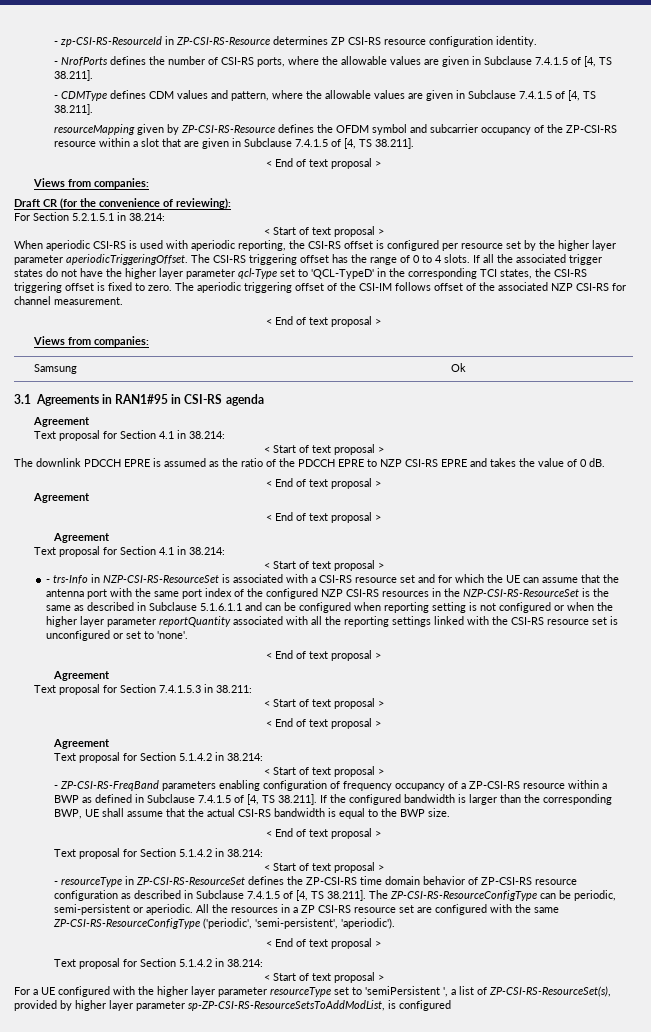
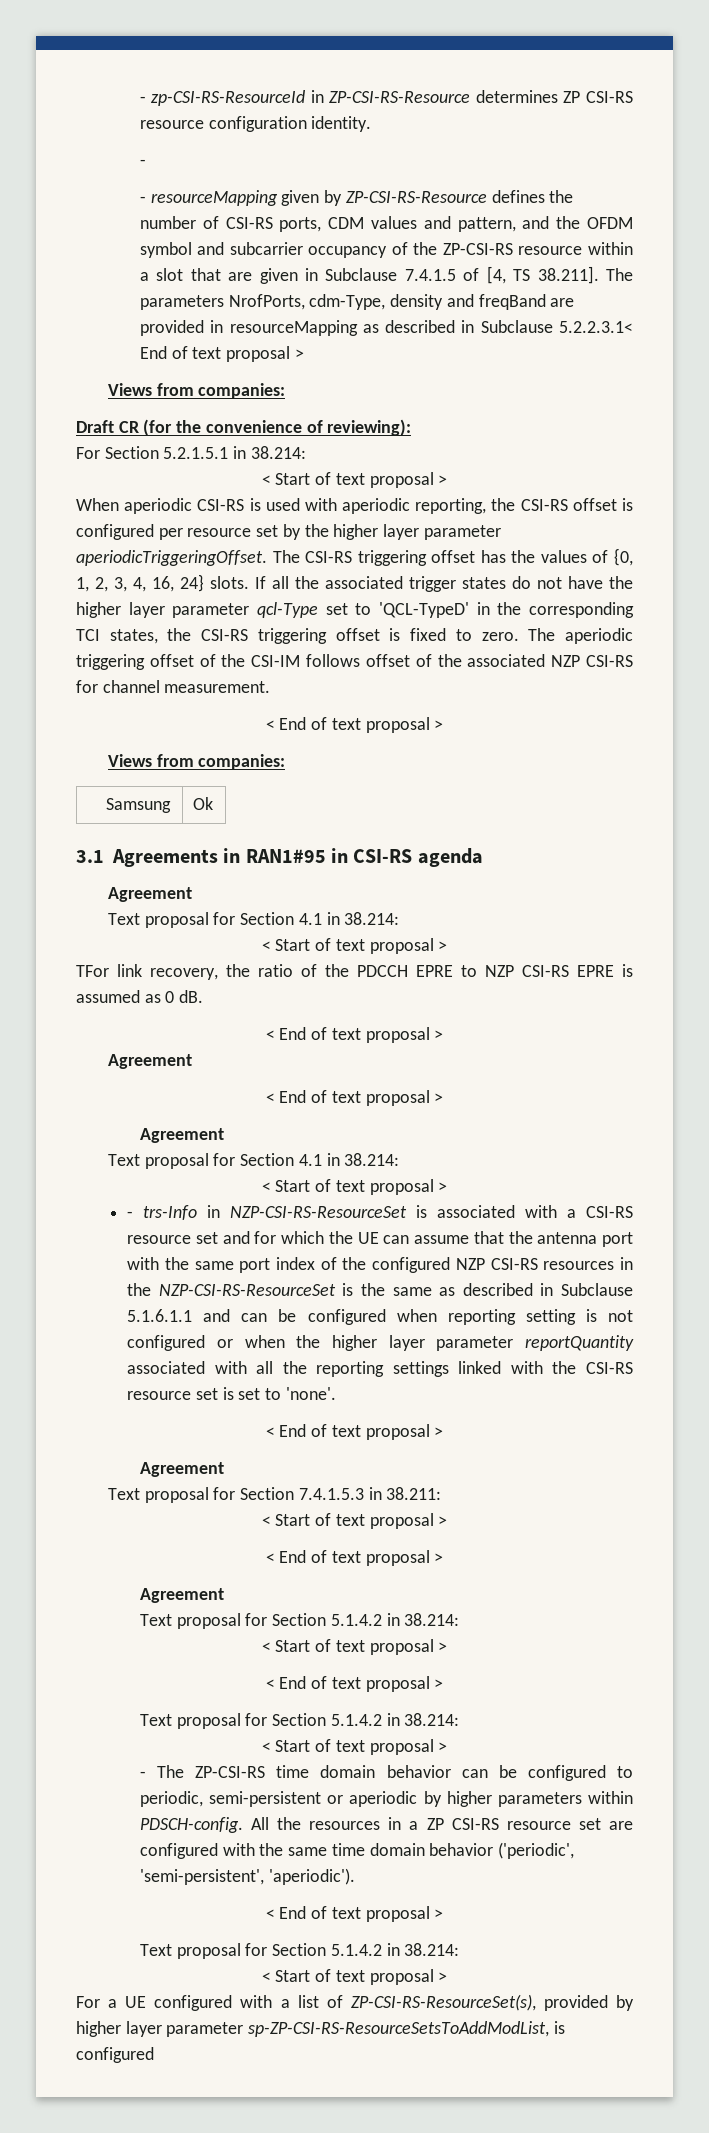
  - zp-CSI-RS-ResourceId in ZP-CSI-RS-Resource determines ZP CSI-RS resource configuration identity.
- - NrofPorts defines the number of CSI-RS ports, where the allowable values are given in Subclause 7.4.1.5 of [4, TS 38.211].
- - CDMType defines CDM values and pattern, where the allowable values are given in Subclause 7.4.1.5 of [4, TS 38.211].
- resourceMapping given by ZP-CSI-RS-Resource defines the OFDM symbol and subcarrier occupancy of the ZP-CSI-RS resource within a slot that are given in Subclause 7.4.1.5 of [4, TS 38.211].
- < End of text proposal >
+ -
+ - resourceMapping given by ZP-CSI-RS-Resource defines the number of CSI-RS ports, CDM values and pattern, and the OFDM symbol and subcarrier occupancy of the ZP-CSI-RS resource within a slot that are given in Subclause 7.4.1.5 of [4, TS 38.211]. The parameters NrofPorts, cdm-Type, density and freqBand are provided in resourceMapping as described in Subclause 5.2.2.3.1< End of text proposal >
- The CSI-RS triggering offset has the range of 0 to 4 slots.
+ The CSI-RS triggering offset has the values of {0, 1, 2, 3, 4, 16, 24} slots.
- The downlink PDCCH EPRE is assumed as the ratio of the PDCCH EPRE to NZP CSI-RS EPRE and takes the value of 0 dB.
+ TFor link recovery, the ratio of the PDCCH EPRE to NZP CSI-RS EPRE is assumed as 0 dB.
- - trs-Info in NZP-CSI-RS-ResourceSet is associated with a CSI-RS resource set and for which the UE can assume that the antenna port with the same port index of the configured NZP CSI-RS resources in the NZP-CSI-RS-ResourceSet is the same as described in Subclause 5.1.6.1.1 and can be configured when reporting setting is not configured or when the higher layer parameter reportQuantity associated with all the reporting settings linked with the CSI-RS resource set is unconfigured or set to 'none'.
+ - trs-Info in NZP-CSI-RS-ResourceSet is associated with a CSI-RS resource set and for which the UE can assume that the antenna port with the same port index of the configured NZP CSI-RS resources in the NZP-CSI-RS-ResourceSet is the same as described in Subclause 5.1.6.1.1 and can be configured when reporting setting is not configured or when the higher layer parameter reportQuantity associated with all the reporting settings linked with the CSI-RS resource set is set to 'none'.
- - ZP-CSI-RS-FreqBand parameters enabling configuration of frequency occupancy of a ZP-CSI-RS resource within a BWP as defined in Subclause 7.4.1.5 of [4, TS 38.211]. If the configured bandwidth is larger than the corresponding BWP, UE shall assume that the actual CSI-RS bandwidth is equal to the BWP size.
- - resourceType in ZP-CSI-RS-ResourceSet defines the ZP-CSI-RS time domain behavior of ZP-CSI-RS resource configuration as described in Subclause 7.4.1.5 of [4, TS 38.211]. The ZP-CSI-RS-ResourceConfigType can be periodic, semi-persistent or aperiodic.
+ - The ZP-CSI-RS time domain behavior can be configured to periodic, semi-persistent or aperiodic by higher parameters within PDSCH-config.
- All the resources in a ZP CSI-RS resource set are configured with the same ZP-CSI-RS-ResourceConfigType ('periodic', 'semi-persistent', 'aperiodic').
+ All the resources in a ZP CSI-RS resource set are configured with the same time domain behavior ('periodic', 'semi-persistent', 'aperiodic').
- For a UE configured with the higher layer parameter resourceType set to 'semiPersistent ', a list of ZP-CSI-RS-ResourceSet(s), provided by higher layer parameter sp-ZP-CSI-RS-ResourceSetsToAddModList, is configured
+ For a UE configured with a list of ZP-CSI-RS-ResourceSet(s), provided by higher layer parameter sp-ZP-CSI-RS-ResourceSetsToAddModList, is configured

